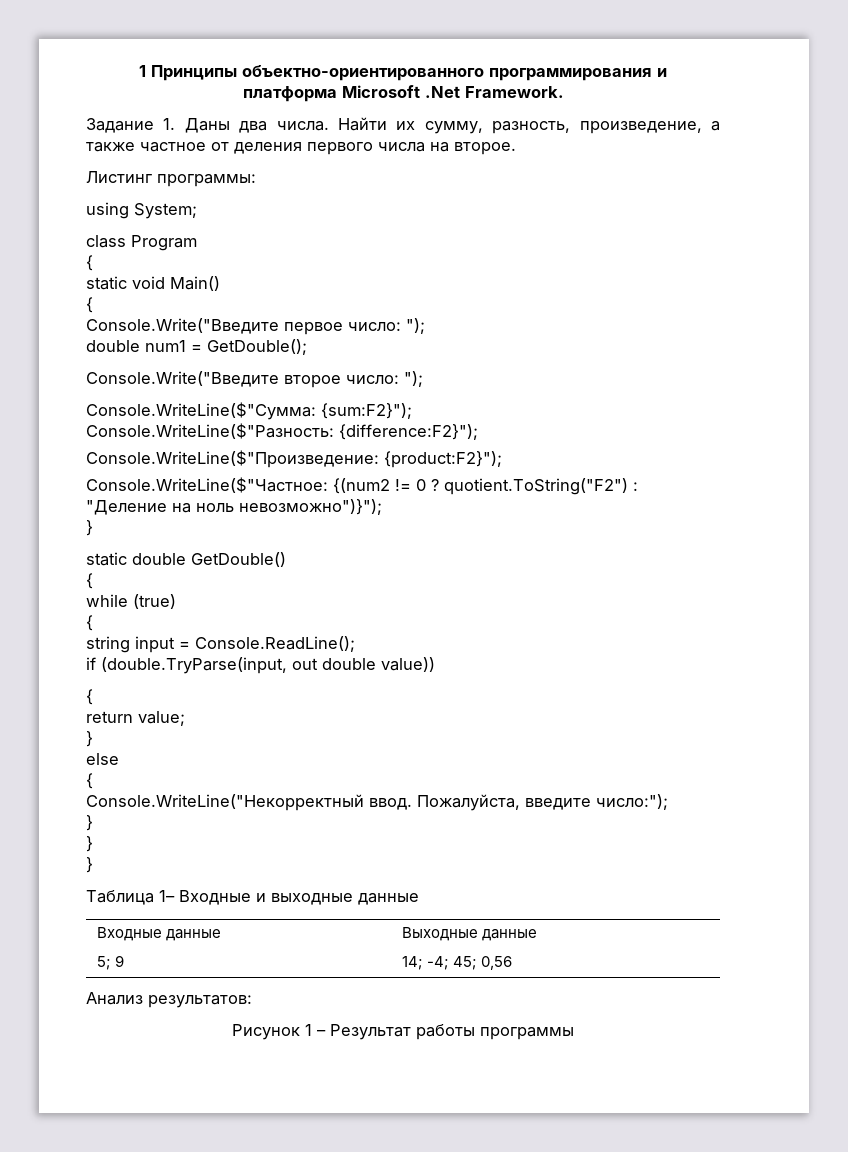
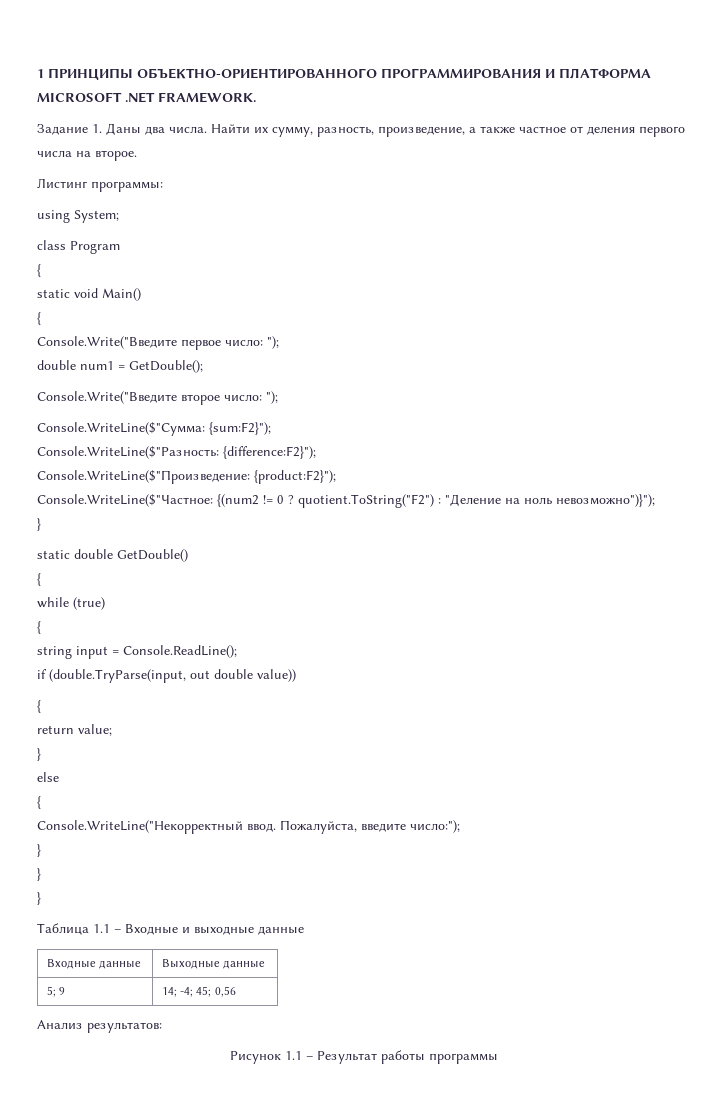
- 1 Принципы объектно-ориентированного программирования и
- платформа Microsoft .Net Framework.
+ 1 ПРИНЦИПЫ ОБЪЕКТНО-ОРИЕНТИРОВАННОГО ПРОГРАММИРОВАНИЯ И ПЛАТФОРМА MICROSOFT .NET FRAMEWORK.
- Таблица 1– Входные и выходные данные
+ Таблица 1.1 – Входные и выходные данные
- Рисунок 1 – Результат работы программы
+ Рисунок 1.1 – Результат работы программы

